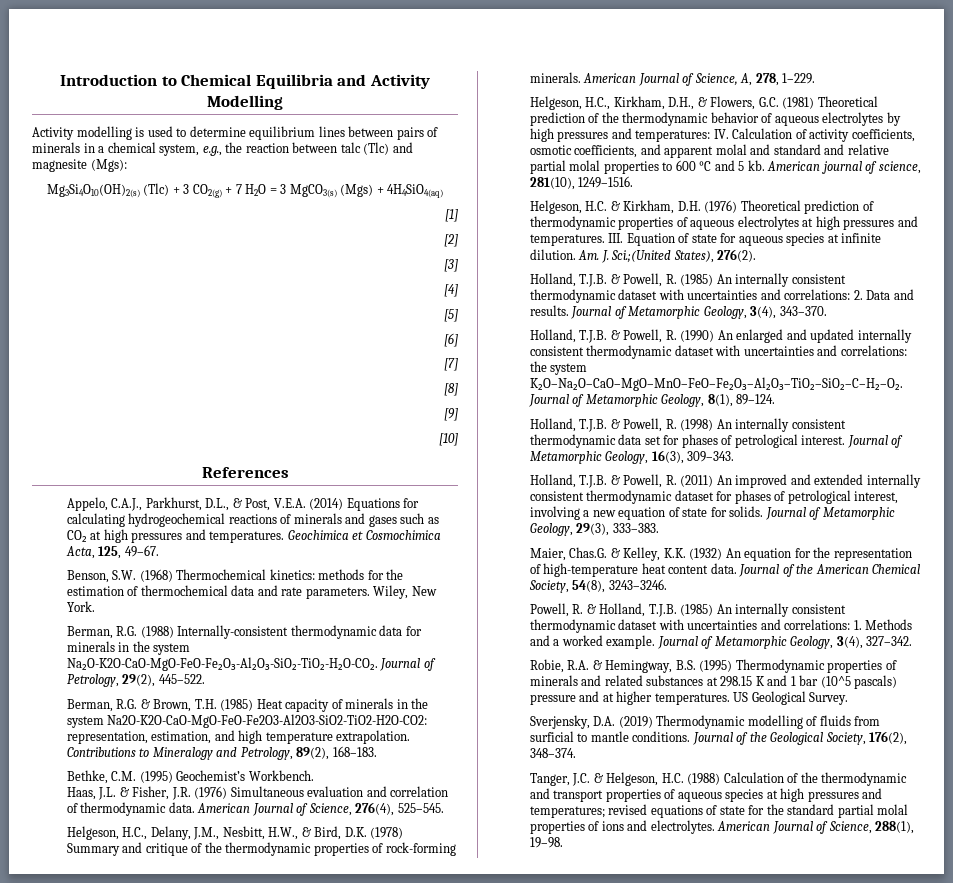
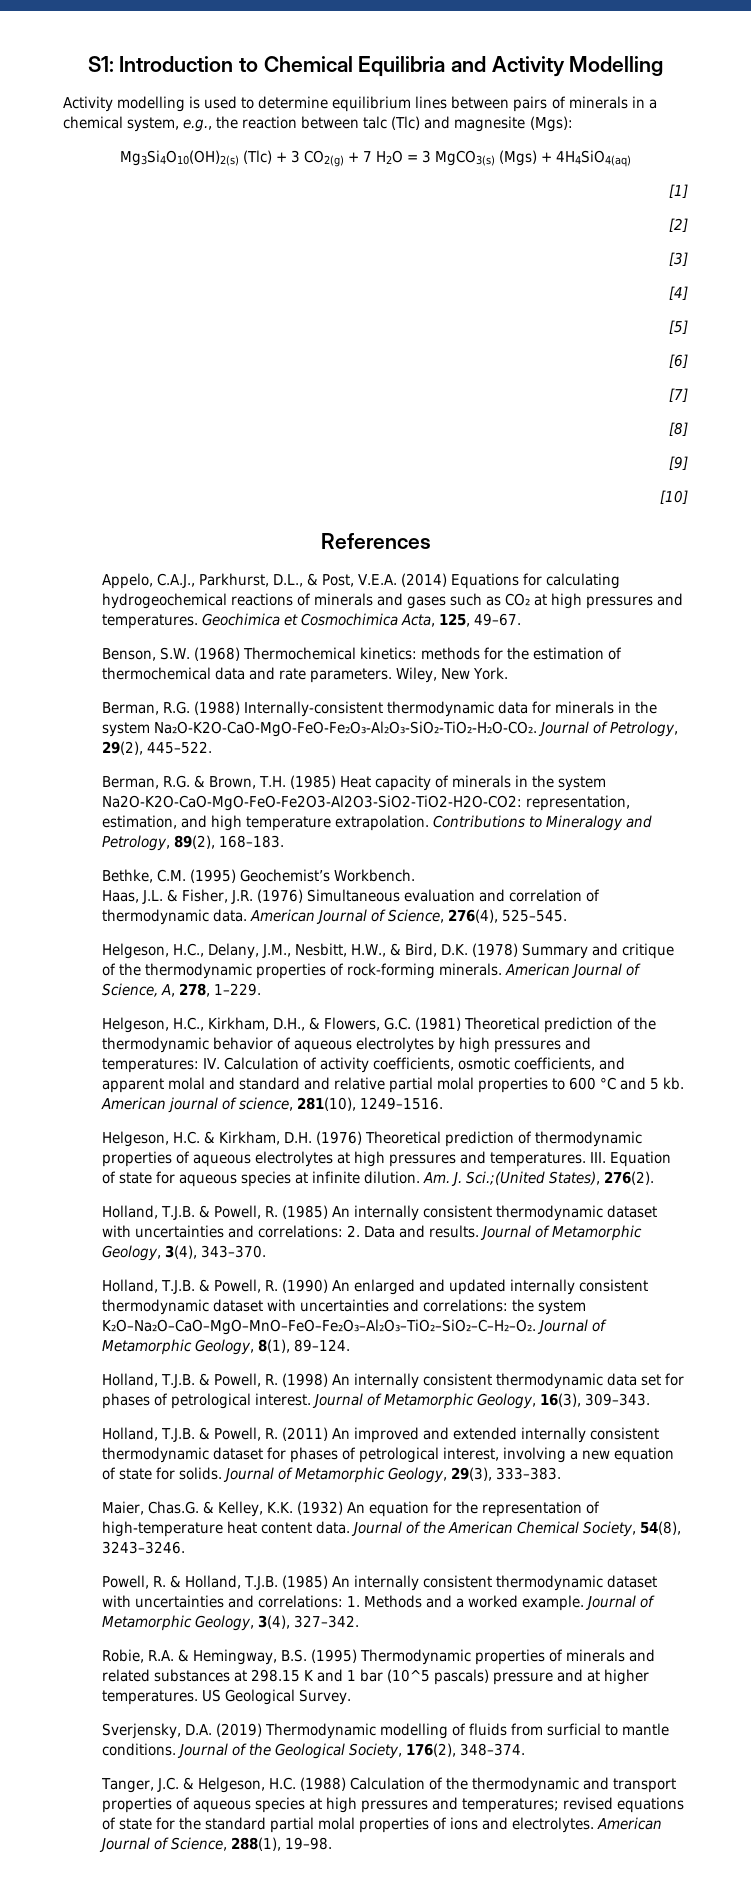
- Introduction to Chemical Equilibria and Activity Modelling
+ S1: Introduction to Chemical Equilibria and Activity Modelling

